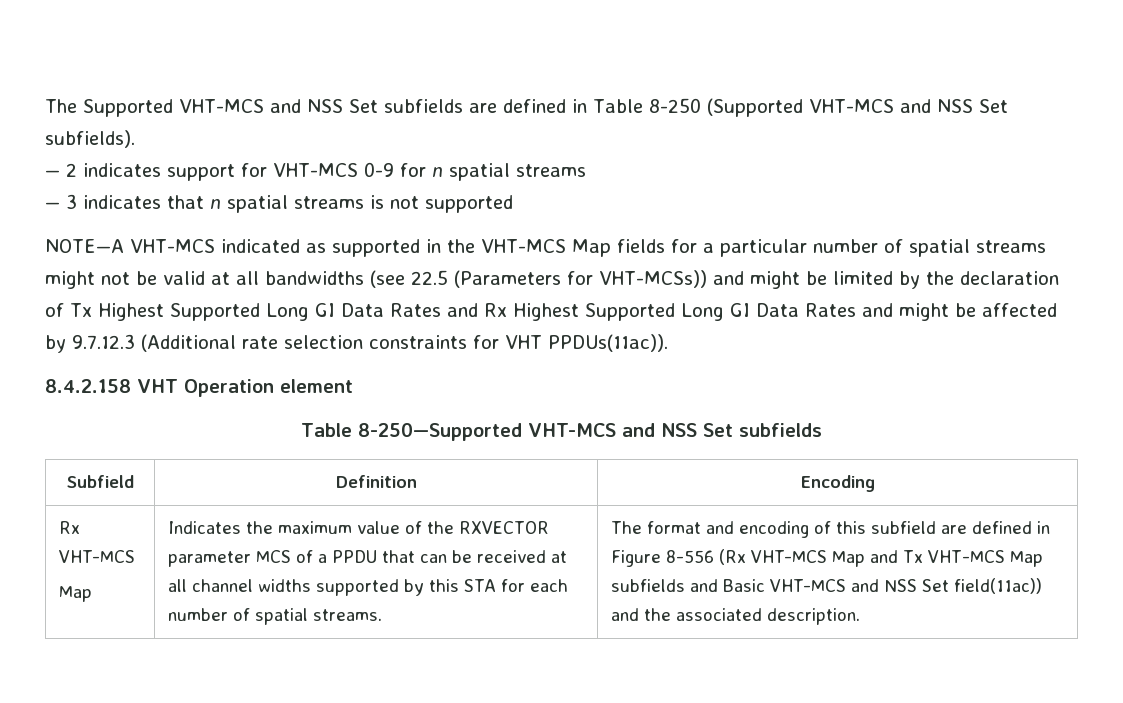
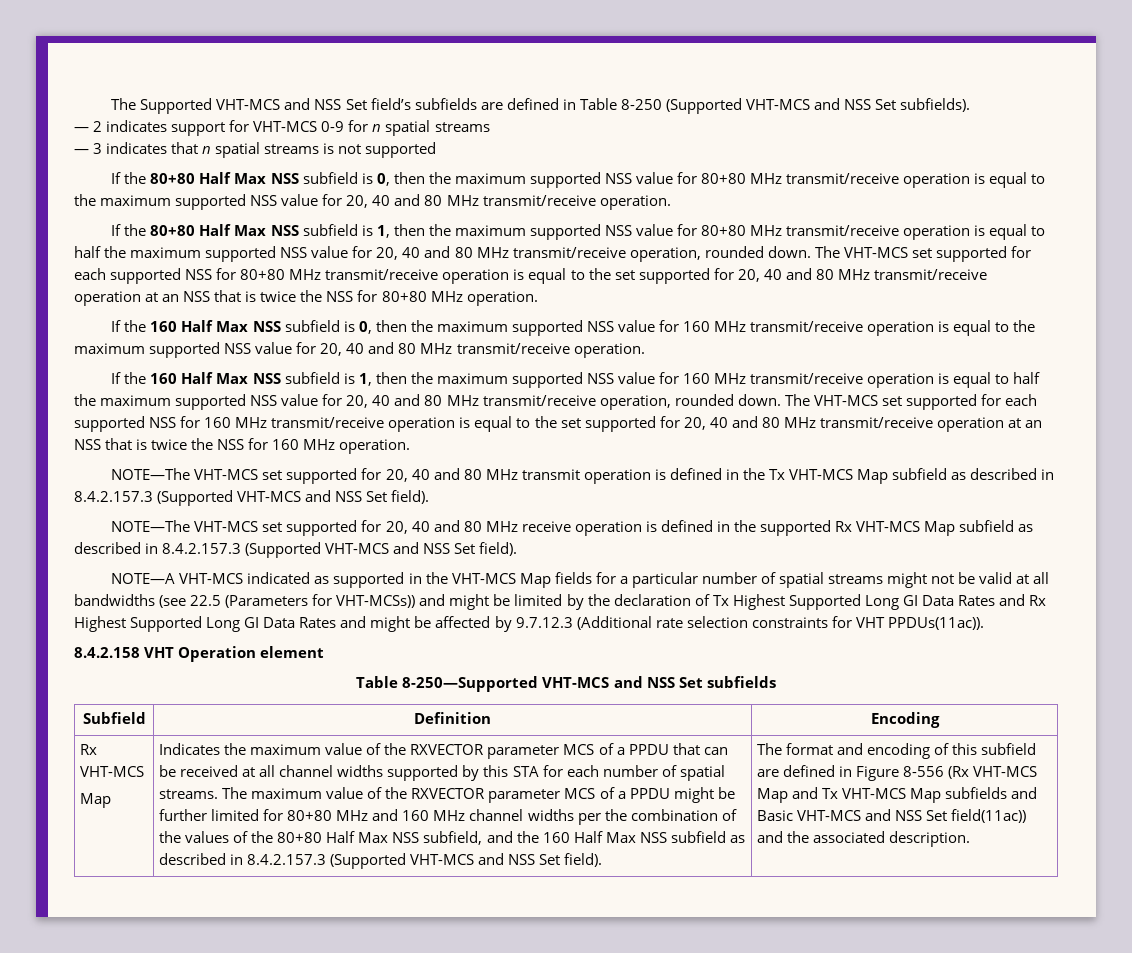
- The Supported VHT-MCS and NSS Set subfields are defined in Table 8-250 (Supported VHT-MCS and NSS Set subfields).
+ The Supported VHT-MCS and NSS Set field’s subfields are defined in Table 8-250 (Supported VHT-MCS and NSS Set subfields).
+ If the 80+80 Half Max NSS subfield is 0, then the maximum supported NSS value for 80+80 MHz transmit/receive operation is equal to the maximum supported NSS value for 20, 40 and 80 MHz transmit/receive operation.
+ If the 80+80 Half Max NSS subfield is 1, then the maximum supported NSS value for 80+80 MHz transmit/receive operation is equal to half the maximum supported NSS value for 20, 40 and 80 MHz transmit/receive operation, rounded down. The VHT-MCS set supported for each supported NSS for 80+80 MHz transmit/receive operation is equal to the set supported for 20, 40 and 80 MHz transmit/receive operation at an NSS that is twice the NSS for 80+80 MHz operation.
+ If the 160 Half Max NSS subfield is 0, then the maximum supported NSS value for 160 MHz transmit/receive operation is equal to the maximum supported NSS value for 20, 40 and 80 MHz transmit/receive operation.
+ If the 160 Half Max NSS subfield is 1, then the maximum supported NSS value for 160 MHz transmit/receive operation is equal to half the maximum supported NSS value for 20, 40 and 80 MHz transmit/receive operation, rounded down. The VHT-MCS set supported for each supported NSS for 160 MHz transmit/receive operation is equal to the set supported for 20, 40 and 80 MHz transmit/receive operation at an NSS that is twice the NSS for 160 MHz operation.
+ NOTE—The VHT-MCS set supported for 20, 40 and 80 MHz transmit operation is defined in the Tx VHT-MCS Map subfield as described in 8.4.2.157.3 (Supported VHT-MCS and NSS Set field).
+ NOTE—The VHT-MCS set supported for 20, 40 and 80 MHz receive operation is defined in the supported Rx VHT-MCS Map subfield as described in 8.4.2.157.3 (Supported VHT-MCS and NSS Set field).
+ The maximum value of the RXVECTOR parameter MCS of a PPDU might be further limited for 80+80 MHz and 160 MHz channel widths per the combination of the values of the 80+80 Half Max NSS subfield, and the 160 Half Max NSS subfield as described in 8.4.2.157.3 (Supported VHT-MCS and NSS Set field).

